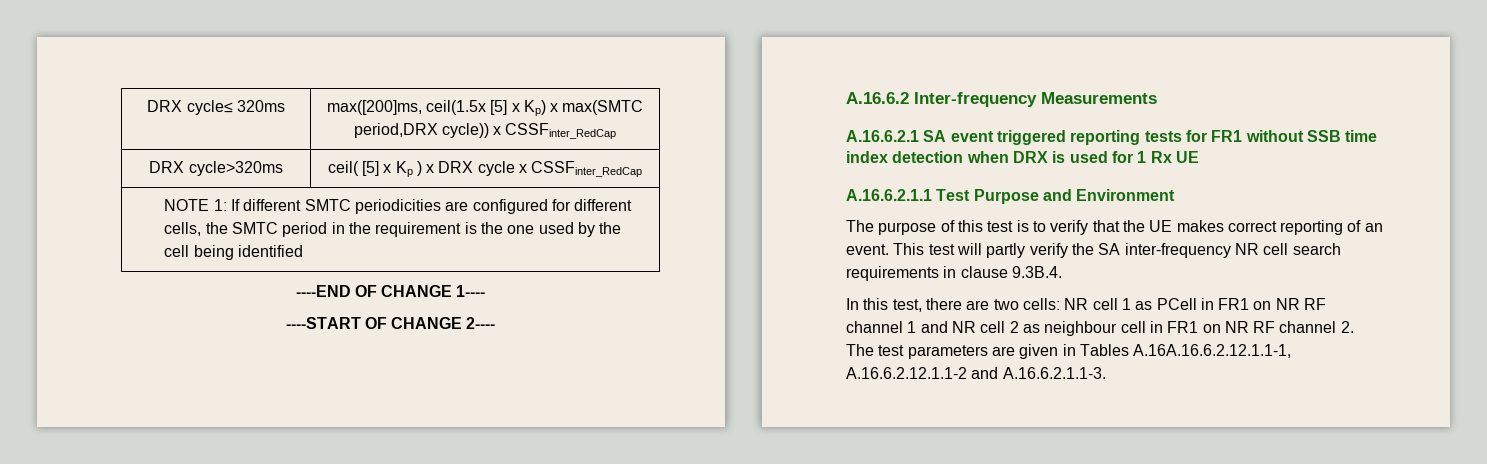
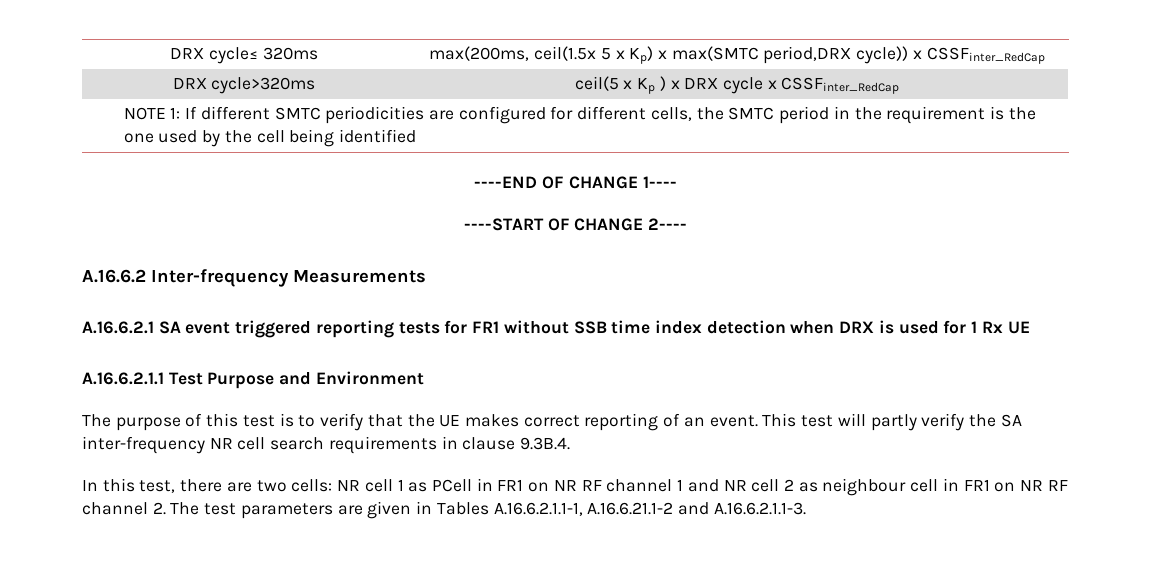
- DRX cycle≤ 320ms | max([200]ms, ceil(1.5x [5] x Kp) x max(SMTC period,DRX cycle)) x CSSFinter_RedCap
+ DRX cycle≤ 320ms | max(200ms, ceil(1.5x 5 x Kp) x max(SMTC period,DRX cycle)) x CSSFinter_RedCap
- DRX cycle>320ms | ceil( [5] x Kp ) x DRX cycle x CSSFinter_RedCap
+ DRX cycle>320ms | ceil(5 x Kp ) x DRX cycle x CSSFinter_RedCap
- In this test, there are two cells: NR cell 1 as PCell in FR1 on NR RF channel 1 and NR cell 2 as neighbour cell in FR1 on NR RF channel 2. The test parameters are given in Tables A.16A.16.6.2.12.1.1-1, A.16.6.2.12.1.1-2 and A.16.6.2.1.1-3.
+ In this test, there are two cells: NR cell 1 as PCell in FR1 on NR RF channel 1 and NR cell 2 as neighbour cell in FR1 on NR RF channel 2. The test parameters are given in Tables A.16.6.2.1.1-1, A.16.6.21.1-2 and A.16.6.2.1.1-3.

